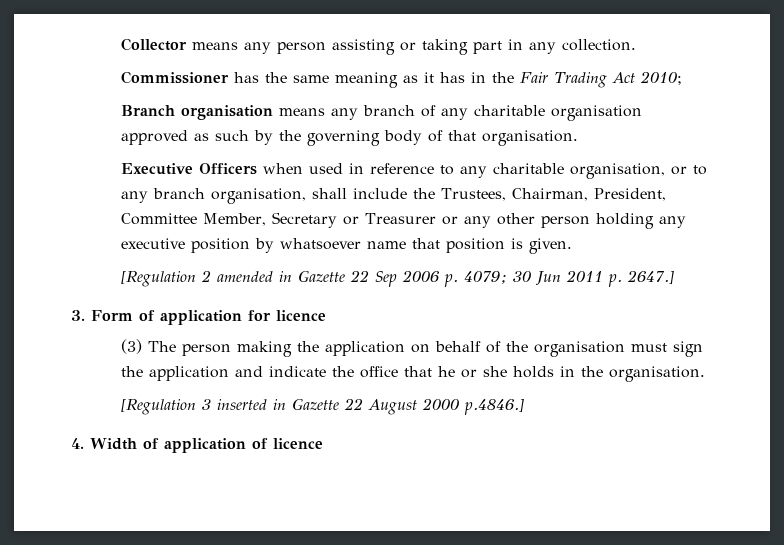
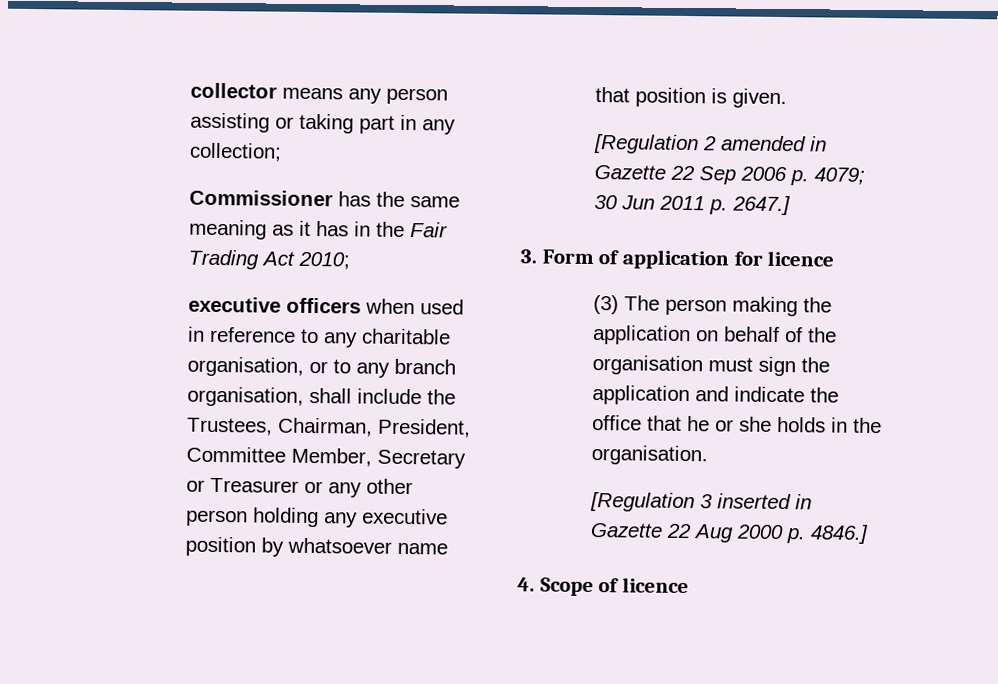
- Collector means any person assisting or taking part in any collection.
+ collector means any person assisting or taking part in any collection;
- Branch organisation means any branch of any charitable organisation approved as such by the governing body of that organisation.
- Executive Officers when used in reference to any charitable organisation, or to any branch organisation, shall include the Trustees, Chairman, President, Committee Member, Secretary or Treasurer or any other person holding any executive position by whatsoever name that position is given.
+ executive officers when used in reference to any charitable organisation, or to any branch organisation, shall include the Trustees, Chairman, President, Committee Member, Secretary or Treasurer or any other person holding any executive position by whatsoever name that position is given.
- [Regulation 3 inserted in Gazette 22 August 2000 p.4846.]
- 4. Width of application of licence
+ [Regulation 3 inserted in Gazette 22 Aug 2000 p. 4846.]
+ 4. Scope of licence

